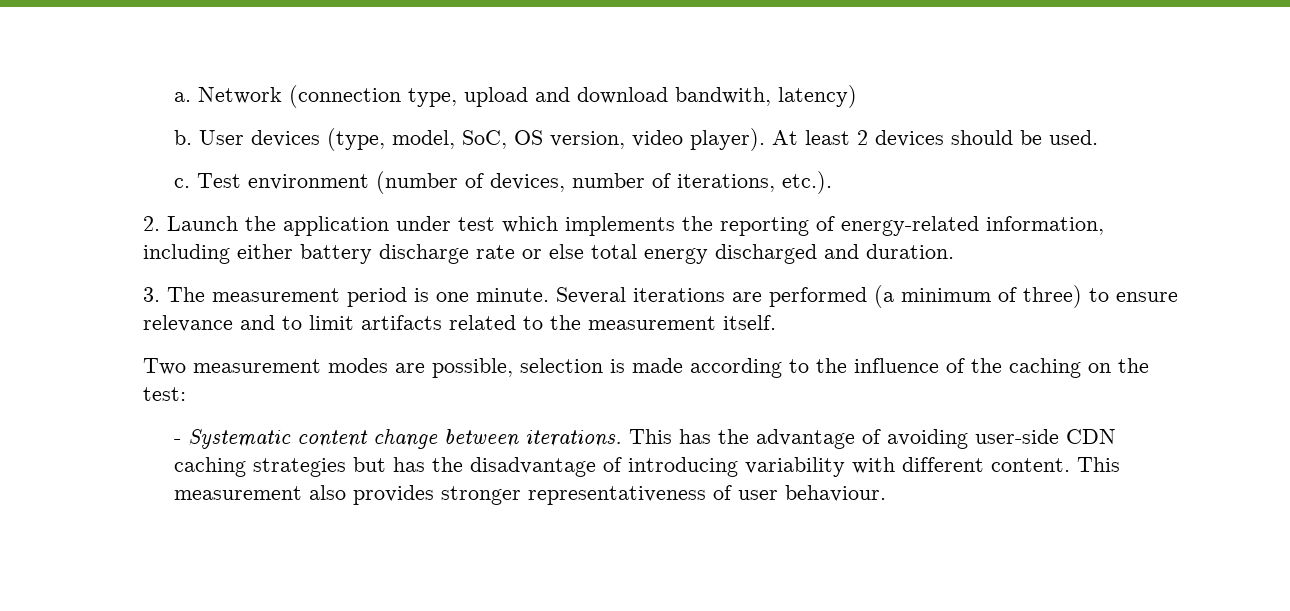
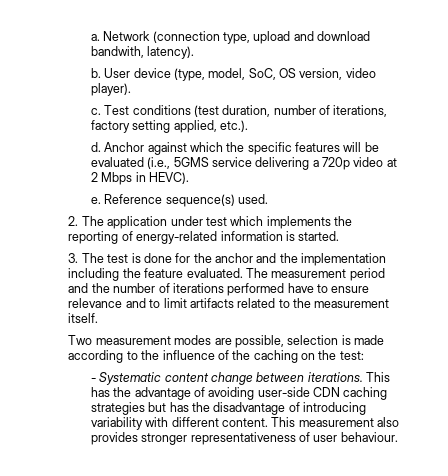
- Network (connection type, upload and download bandwith, latency)
+ Network (connection type, upload and download bandwith, latency).
- User devices (type, model, SoC, OS version, video player). At least 2 devices should be used.
- c. Test environment (number of devices, number of iterations, etc.).
+ User device (type, model, SoC, OS version, video player).
+ c. Test conditions (test duration, number of iterations, factory setting applied, etc.).
+ d. Anchor against which the specific features will be evaluated (i.e., 5GMS service delivering a 720p video at 2 Mbps in HEVC).
+ e. Reference sequence(s) used.
- 2. Launch the application under test which implements the reporting of energy-related information, including either battery discharge rate or else total energy discharged and duration.
- 3. The measurement period is one minute. Several iterations are performed (a minimum of three) to ensure relevance and to limit artifacts related to the measurement itself.
+ 2. The application under test which implements the reporting of energy-related information is started.
+ 3. The test is done for the anchor and the implementation including the feature evaluated. The measurement period and the number of iterations performed have to ensure relevance and to limit artifacts related to the measurement itself.

